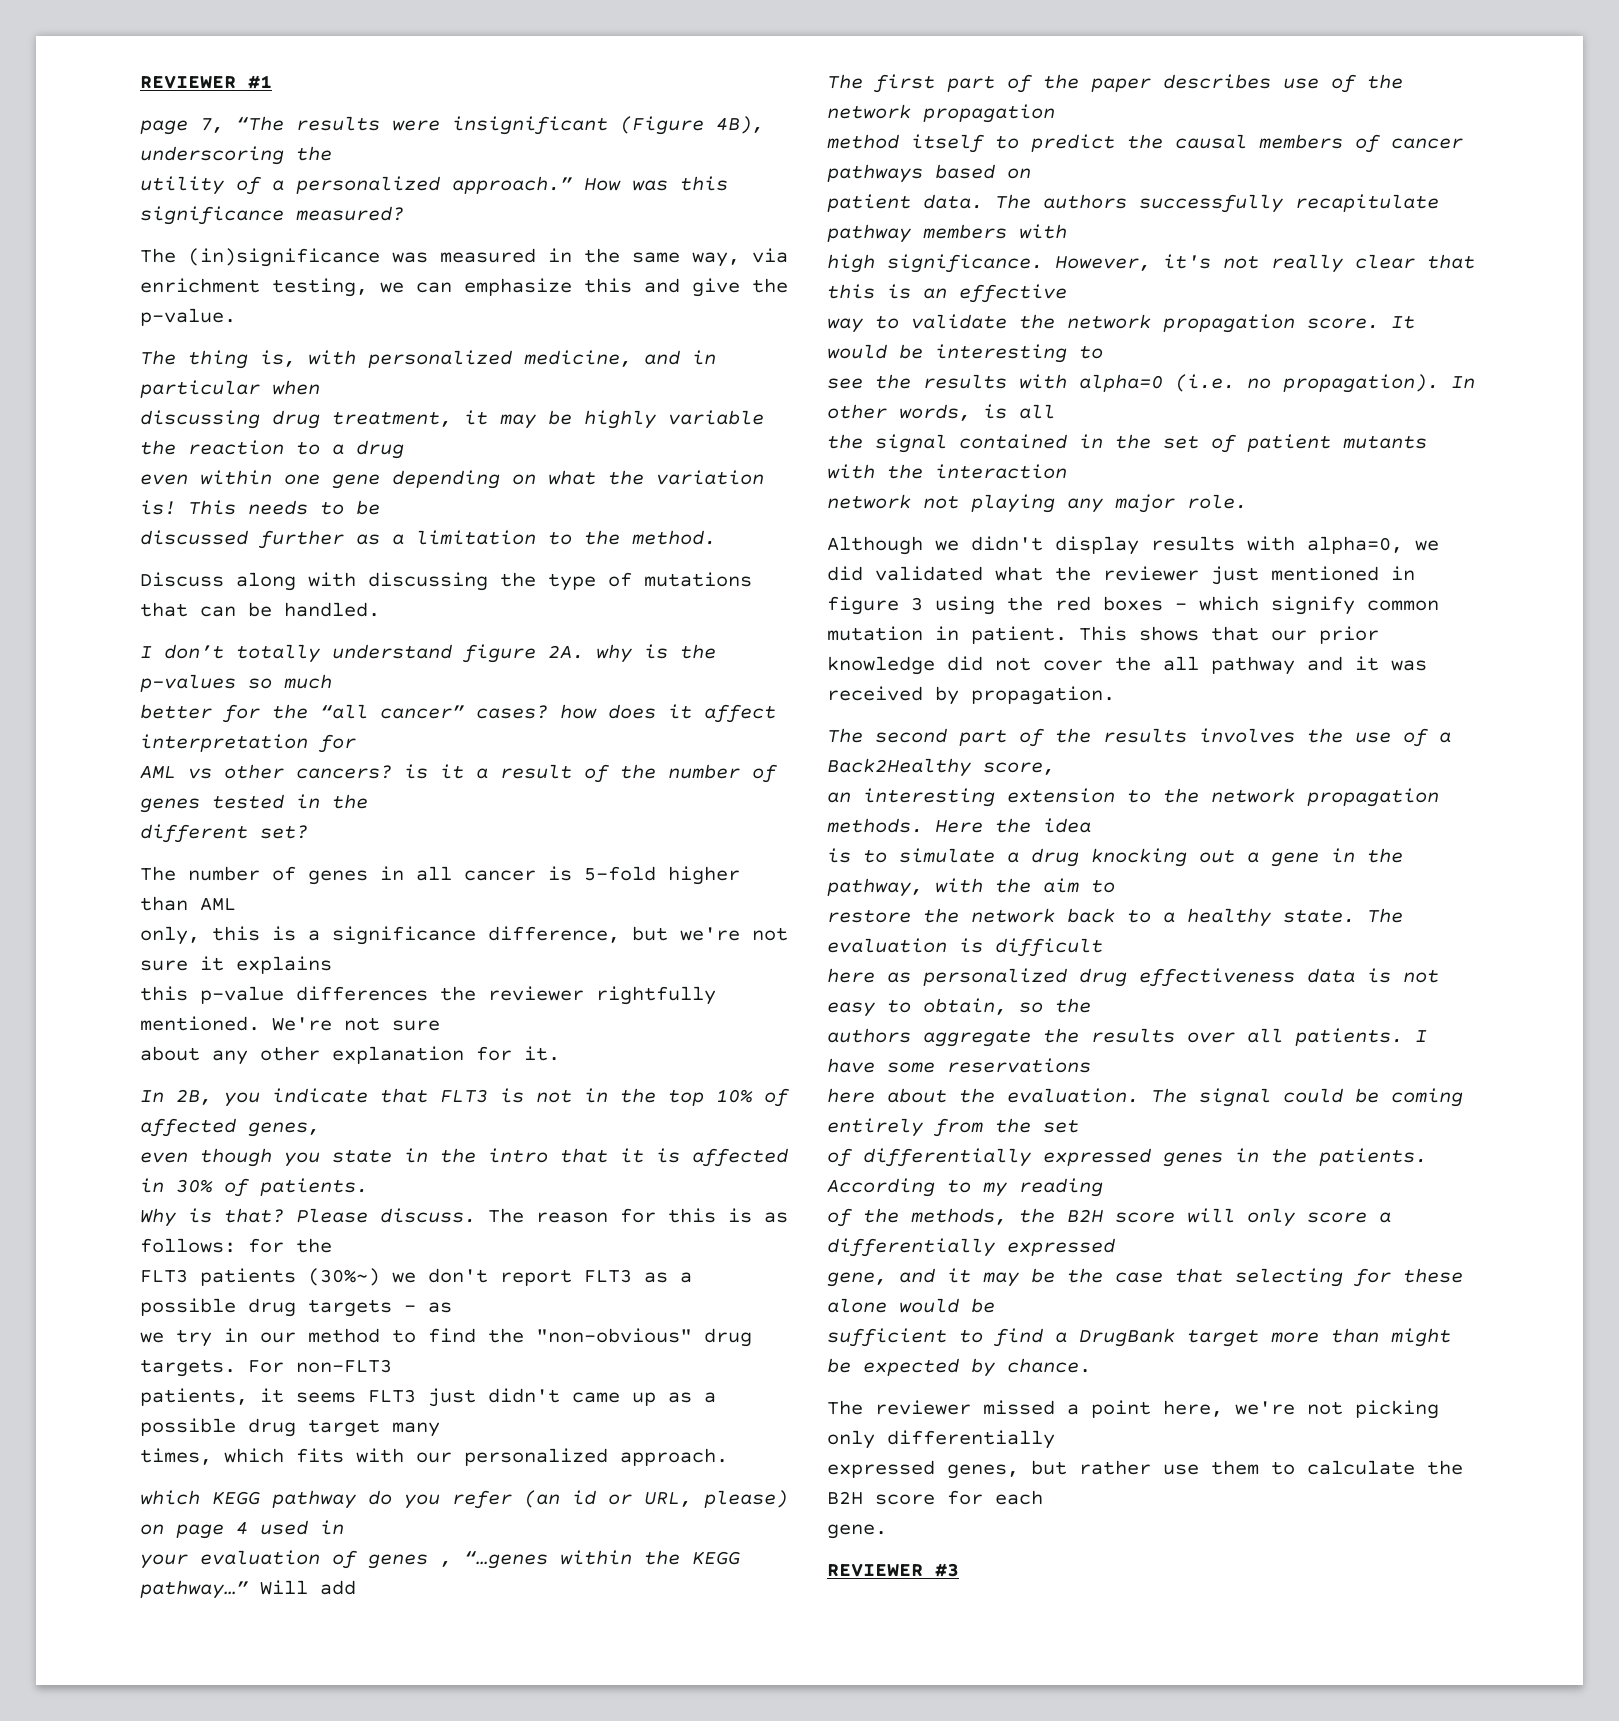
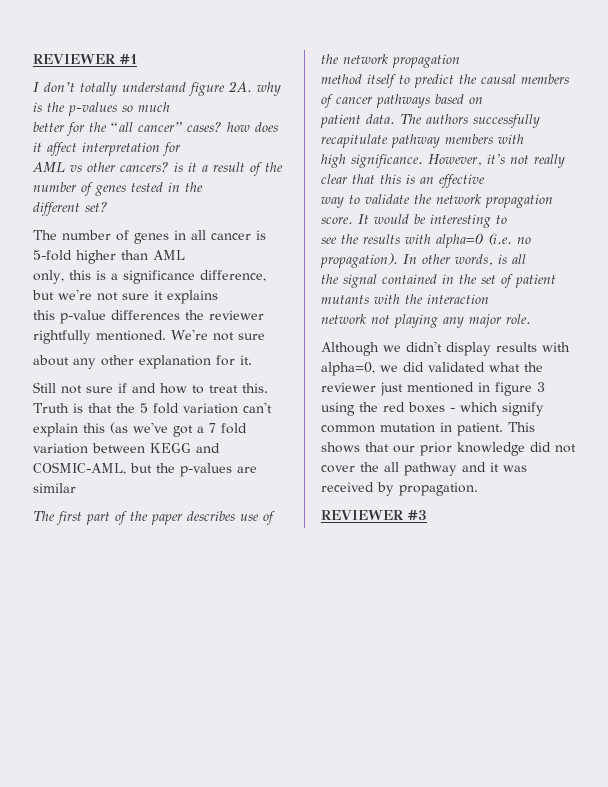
- page 7, “The results were insignificant (Figure 4B), underscoring the
- utility of a personalized approach.” How was this significance measured?
- The (in)significance was measured in the same way, via enrichment testing, we can emphasize this and give the p-value.
- The thing is, with personalized medicine, and in particular when
- discussing drug treatment, it may be highly variable the reaction to a drug
- even within one gene depending on what the variation is! This needs to be
- discussed further as a limitation to the method.
- Discuss along with discussing the type of mutations that can be handled.
- In 2B, you indicate that FLT3 is not in the top 10% of affected genes,
- even though you state in the intro that it is affected in 30% of patients.
- Why is that? Please discuss. The reason for this is as follows: for the
- FLT3 patients (30%~) we don't report FLT3 as a possible drug targets - as
- we try in our method to find the "non-obvious" drug targets. For non-FLT3
- patients, it seems FLT3 just didn't came up as a possible drug target many
- times, which fits with our personalized approach.
- which KEGG pathway do you refer (an id or URL, please) on page 4 used in
- your evaluation of genes , “…genes within the KEGG pathway…” Will add
+ Still not sure if and how to treat this. Truth is that the 5 fold variation can't explain this (as we've got a 7 fold variation between KEGG and COSMIC-AML, but the p-values are similar
- The second part of the results involves the use of a Back2Healthy score,
- an interesting extension to the network propagation methods. Here the idea
- is to simulate a drug knocking out a gene in the pathway, with the aim to
- restore the network back to a healthy state. The evaluation is difficult
- here as personalized drug effectiveness data is not easy to obtain, so the
- authors aggregate the results over all patients. I have some reservations
- here about the evaluation. The signal could be coming entirely from the set
- of differentially expressed genes in the patients. According to my reading
- of the methods, the B2H score will only score a differentially expressed
- gene, and it may be the case that selecting for these alone would be
- sufficient to find a DrugBank target more than might be expected by chance.
- The reviewer missed a point here, we're not picking only differentially
- expressed genes, but rather use them to calculate the B2H score for each
- gene.

